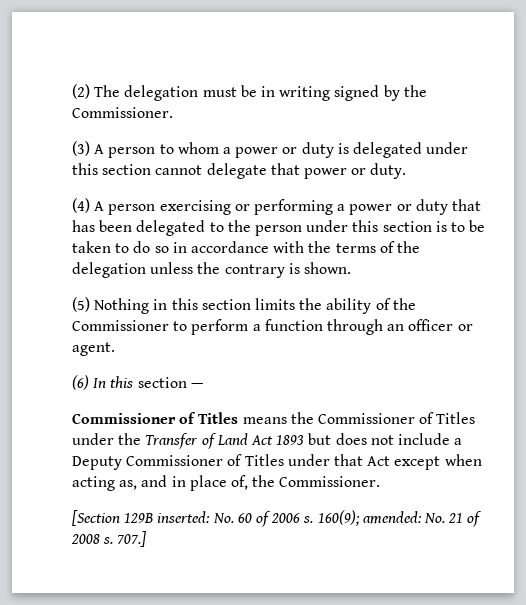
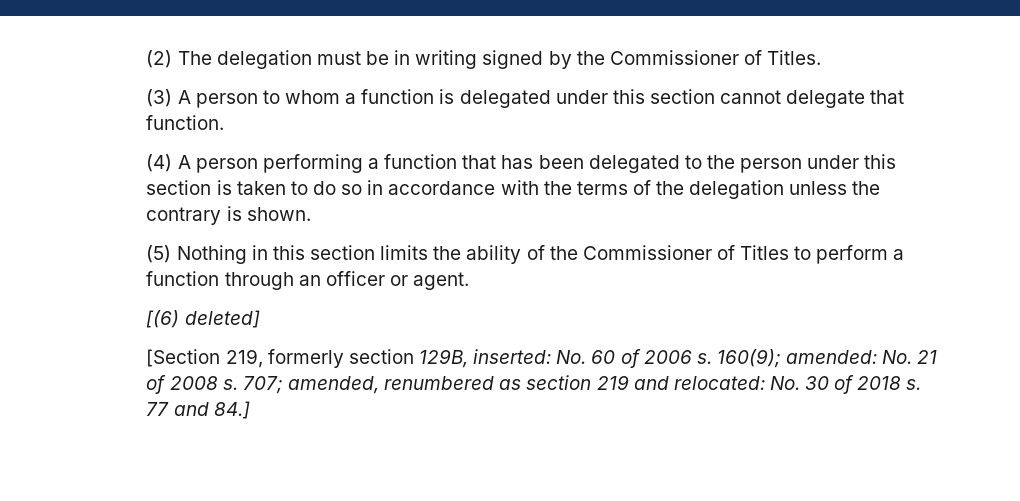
- (2) The delegation must be in writing signed by the Commissioner.
+ (2) The delegation must be in writing signed by the Commissioner of Titles.
- (3) A person to whom a power or duty is delegated under this section cannot delegate that power or duty.
+ (3) A person to whom a function is delegated under this section cannot delegate that function.
- (4) A person exercising or performing a power or duty that has been delegated to the person under this section is to be taken to do so in accordance with the terms of the delegation unless the contrary is shown.
+ (4) A person performing a function that has been delegated to the person under this section is taken to do so in accordance with the terms of the delegation unless the contrary is shown.
- (5) Nothing in this section limits the ability of the Commissioner to perform a function through an officer or agent.
+ (5) Nothing in this section limits the ability of the Commissioner of Titles to perform a function through an officer or agent.
- (6) In this section —
- Commissioner of Titles means the Commissioner of Titles under the Transfer of Land Act 1893 but does not include a Deputy Commissioner of Titles under that Act except when acting as, and in place of, the Commissioner.
- [Section 129B inserted: No. 60 of 2006 s.
+ [(6) deleted]
+ [Section 219, formerly section 129B, inserted: No. 60 of 2006 s.
- 707.]
+ 707; amended, renumbered as section 219 and relocated: No. 30 of 2018 s. 77 and 84.]

